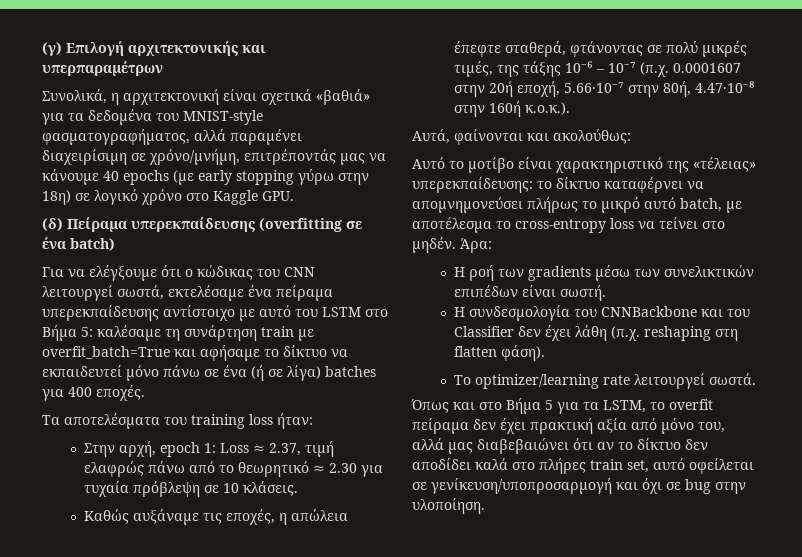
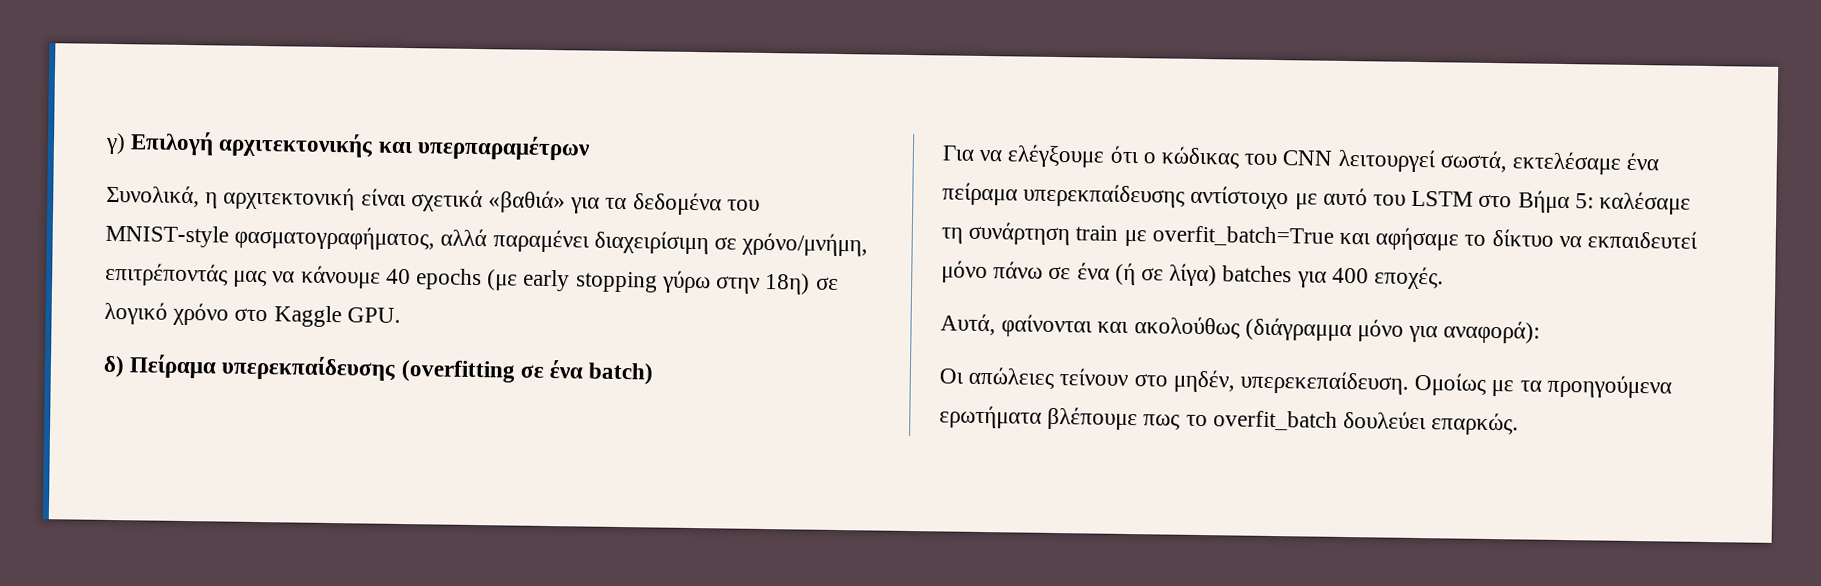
- (γ) Επιλογή αρχιτεκτονικής και υπερπαραμέτρων
+ γ) Επιλογή αρχιτεκτονικής και υπερπαραμέτρων
- (δ) Πείραμα υπερεκπαίδευσης (overfitting σε ένα batch)
+ δ) Πείραμα υπερεκπαίδευσης (overfitting σε ένα batch)
- Τα αποτελέσματα του training loss ήταν:
- Στην αρχή, epoch 1: Loss ≈ 2.37, τιμή ελαφρώς πάνω από το θεωρητικό ≈ 2.30 για τυχαία πρόβλεψη σε 10 κλάσεις.
- Καθώς αυξάναμε τις εποχές, η απώλεια έπεφτε σταθερά, φτάνοντας σε πολύ μικρές τιμές, της τάξης 10⁻⁶ – 10⁻⁷ (π.χ. 0.0001607 στην 20ή εποχή, 5.66·10⁻⁷ στην 80ή, 4.47·10⁻⁸ στην 160ή κ.ο.κ.).
- Αυτά, φαίνονται και ακολούθως:
- Αυτό το μοτίβο είναι χαρακτηριστικό της «τέλειας» υπερεκπαίδευσης: το δίκτυο καταφέρνει να απομνημονεύσει πλήρως το μικρό αυτό batch, με αποτέλεσμα το cross-entropy loss να τείνει στο μηδέν. Άρα:
- Η ροή των gradients μέσω των συνελικτικών επιπέδων είναι σωστή.
- Η συνδεσμολογία του CNNBackbone και του Classifier δεν έχει λάθη (π.χ. reshaping στη flatten φάση).
- Το optimizer/learning rate λειτουργεί σωστά.
- Όπως και στο Βήμα 5 για τα LSTM, το overfit πείραμα δεν έχει πρακτική αξία από μόνο του, αλλά μας διαβεβαιώνει ότι αν το δίκτυο δεν αποδίδει καλά στο πλήρες train set, αυτό οφείλεται σε γενίκευση/υποπροσαρμογή και όχι σε bug στην υλοποίηση.
+ Αυτά, φαίνονται και ακολούθως (διάγραμμα μόνο για αναφορά):
+ Οι απώλειες τείνουν στο μηδέν, υπερεκεπαίδευση. Ομοίως με τα προηγούμενα ερωτήματα βλέπουμε πως το overfit_batch δουλεύει επαρκώς.

